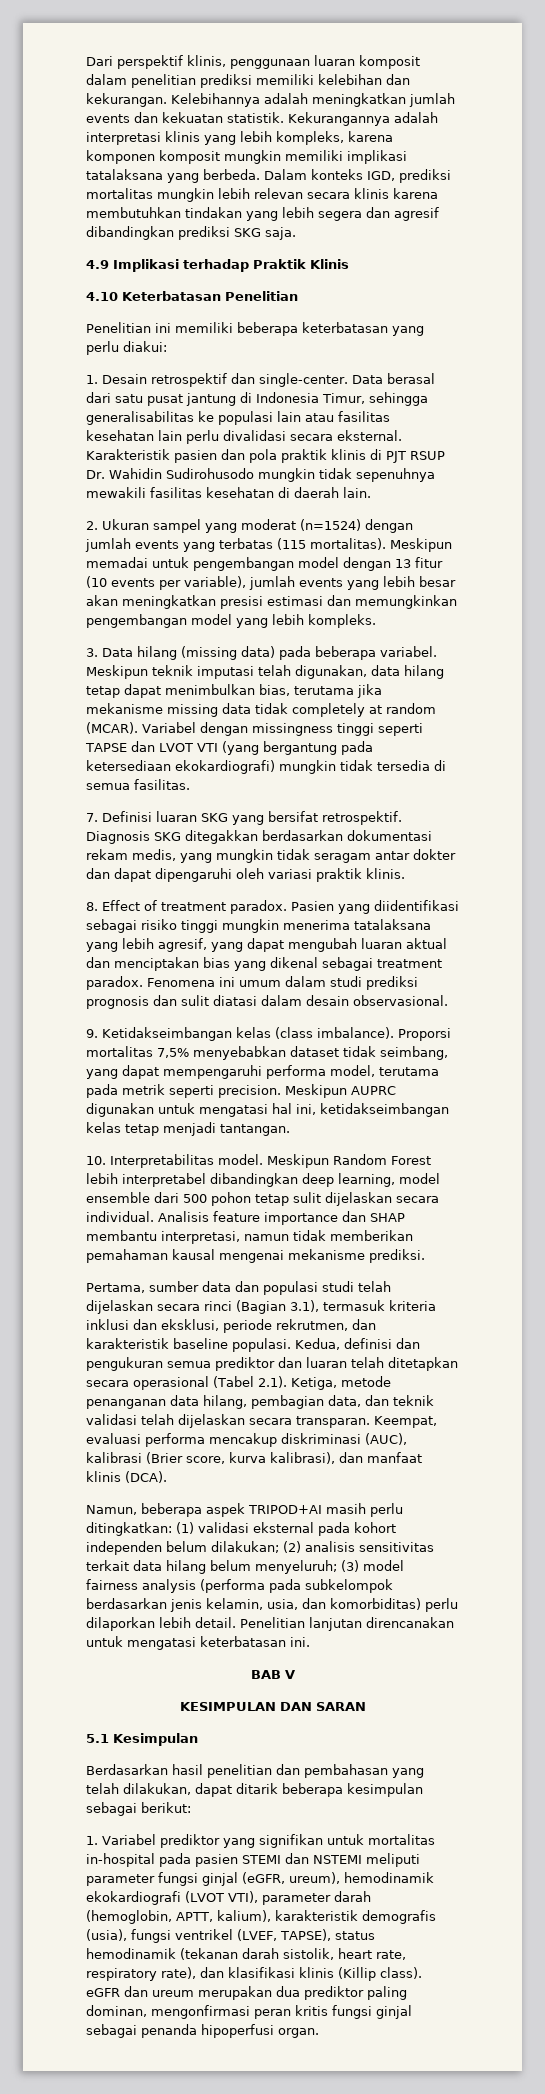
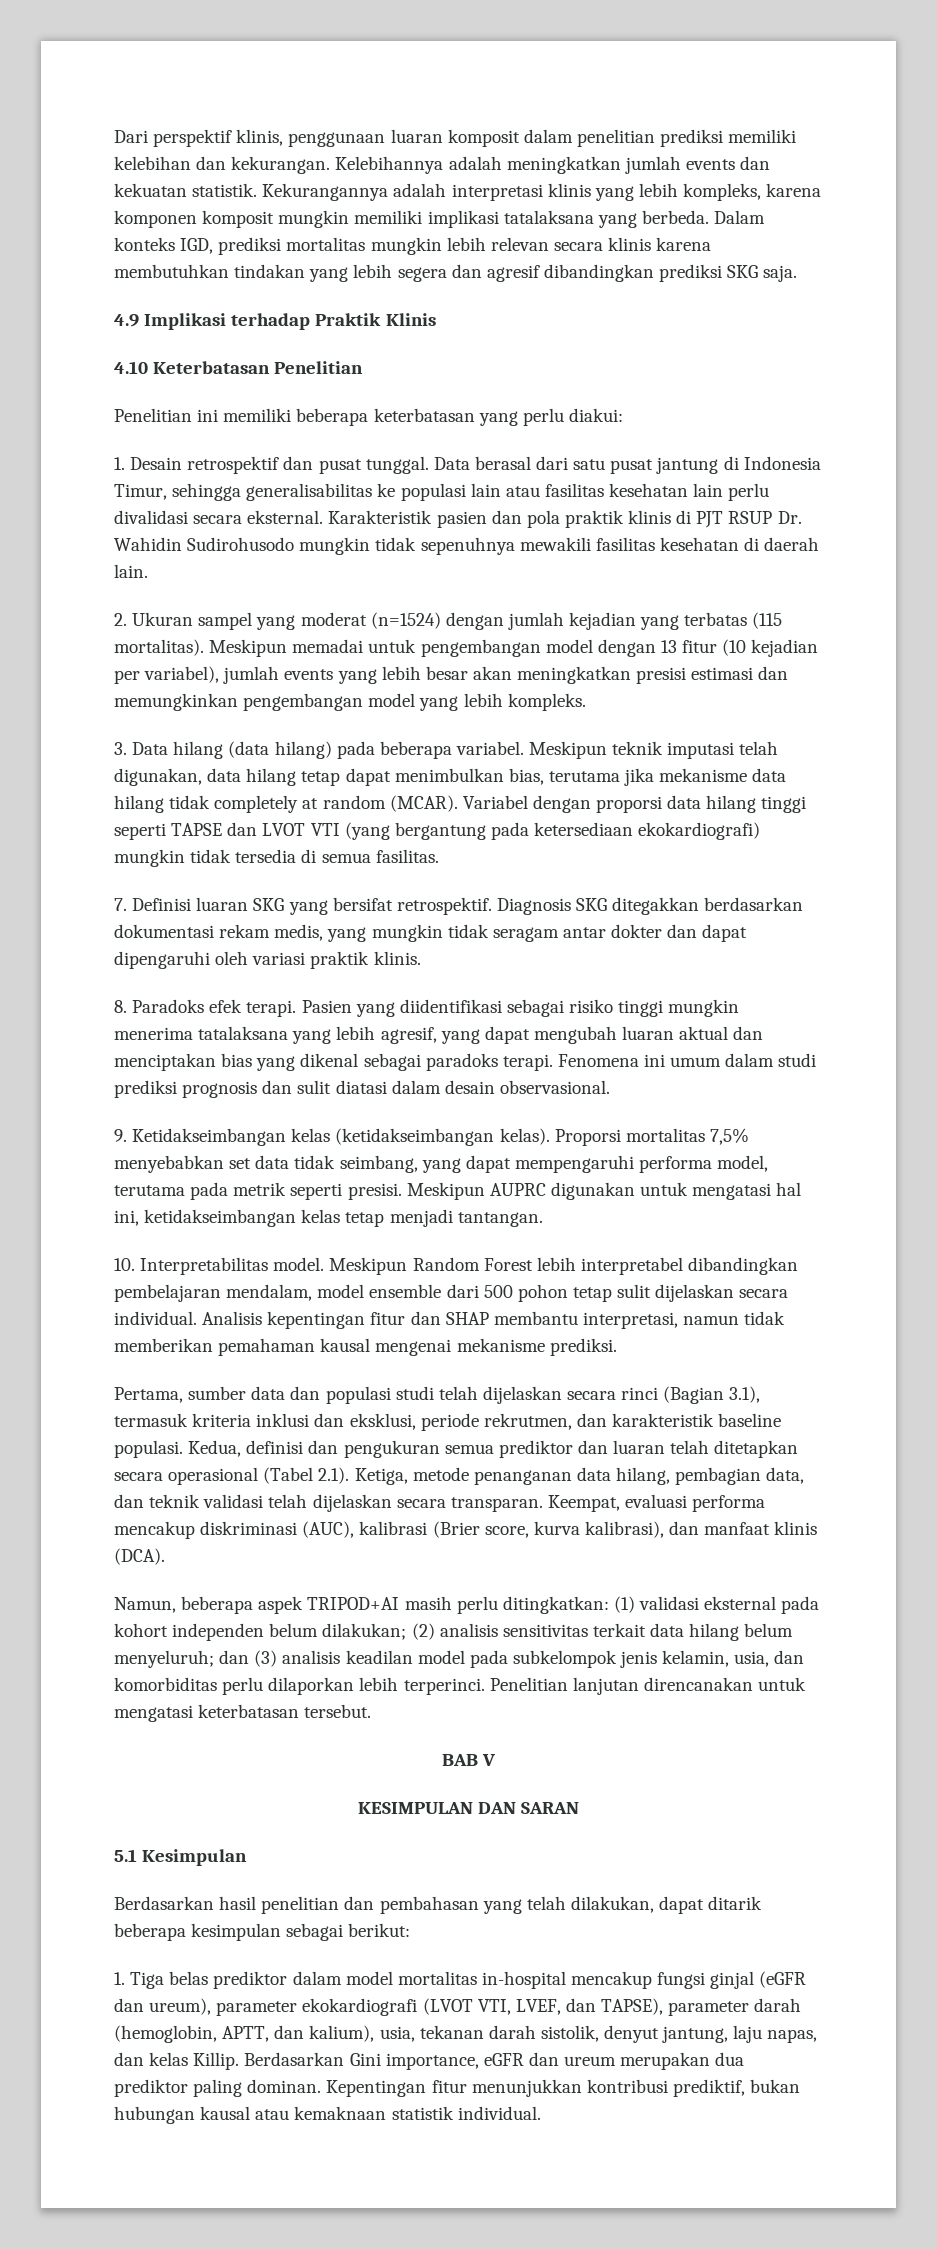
- 1. Desain retrospektif dan single-center.
+ 1. Desain retrospektif dan pusat tunggal.
- 2. Ukuran sampel yang moderat (n=1524) dengan jumlah events yang terbatas (115 mortalitas).
+ 2. Ukuran sampel yang moderat (n=1524) dengan jumlah kejadian yang terbatas (115 mortalitas).
- Meskipun memadai untuk pengembangan model dengan 13 fitur (10 events per variable), jumlah events yang lebih besar akan meningkatkan presisi estimasi dan memungkinkan pengembangan model yang lebih kompleks.
+ Meskipun memadai untuk pengembangan model dengan 13 fitur (10 kejadian per variabel), jumlah events yang lebih besar akan meningkatkan presisi estimasi dan memungkinkan pengembangan model yang lebih kompleks.
- 3. Data hilang (missing data) pada beberapa variabel.
+ 3. Data hilang (data hilang) pada beberapa variabel.
- Meskipun teknik imputasi telah digunakan, data hilang tetap dapat menimbulkan bias, terutama jika mekanisme missing data tidak completely at random (MCAR).
+ Meskipun teknik imputasi telah digunakan, data hilang tetap dapat menimbulkan bias, terutama jika mekanisme data hilang tidak completely at random (MCAR).
- Variabel dengan missingness tinggi seperti TAPSE dan LVOT VTI (yang bergantung pada ketersediaan ekokardiografi) mungkin tidak tersedia di semua fasilitas.
+ Variabel dengan proporsi data hilang tinggi seperti TAPSE dan LVOT VTI (yang bergantung pada ketersediaan ekokardiografi) mungkin tidak tersedia di semua fasilitas.
- 8. Effect of treatment paradox.
+ 8. Paradoks efek terapi.
- Pasien yang diidentifikasi sebagai risiko tinggi mungkin menerima tatalaksana yang lebih agresif, yang dapat mengubah luaran aktual dan menciptakan bias yang dikenal sebagai treatment paradox.
+ Pasien yang diidentifikasi sebagai risiko tinggi mungkin menerima tatalaksana yang lebih agresif, yang dapat mengubah luaran aktual dan menciptakan bias yang dikenal sebagai paradoks terapi.
- 9. Ketidakseimbangan kelas (class imbalance).
+ 9. Ketidakseimbangan kelas (ketidakseimbangan kelas).
- Proporsi mortalitas 7,5% menyebabkan dataset tidak seimbang, yang dapat mempengaruhi performa model, terutama pada metrik seperti precision.
+ Proporsi mortalitas 7,5% menyebabkan set data tidak seimbang, yang dapat mempengaruhi performa model, terutama pada metrik seperti presisi.
- Meskipun Random Forest lebih interpretabel dibandingkan deep learning, model ensemble dari 500 pohon tetap sulit dijelaskan secara individual.
+ Meskipun Random Forest lebih interpretabel dibandingkan pembelajaran mendalam, model ensemble dari 500 pohon tetap sulit dijelaskan secara individual.
- Analisis feature importance dan SHAP membantu interpretasi, namun tidak memberikan pemahaman kausal mengenai mekanisme prediksi.
+ Analisis kepentingan fitur dan SHAP membantu interpretasi, namun tidak memberikan pemahaman kausal mengenai mekanisme prediksi.
- Namun, beberapa aspek TRIPOD+AI masih perlu ditingkatkan: (1) validasi eksternal pada kohort independen belum dilakukan; (2) analisis sensitivitas terkait data hilang belum menyeluruh; (3) model fairness analysis (performa pada subkelompok berdasarkan jenis kelamin, usia, dan komorbiditas) perlu dilaporkan lebih detail.
+ Namun, beberapa aspek TRIPOD+AI masih perlu ditingkatkan: (1) validasi eksternal pada kohort independen belum dilakukan; (2) analisis sensitivitas terkait data hilang belum menyeluruh; dan (3) analisis keadilan model pada subkelompok jenis kelamin, usia, dan komorbiditas perlu dilaporkan lebih terperinci.
- Penelitian lanjutan direncanakan untuk mengatasi keterbatasan ini.
+ Penelitian lanjutan direncanakan untuk mengatasi keterbatasan tersebut.
- 1. Variabel prediktor yang signifikan untuk mortalitas in-hospital pada pasien STEMI dan NSTEMI meliputi parameter fungsi ginjal (eGFR, ureum), hemodinamik ekokardiografi (LVOT VTI), parameter darah (hemoglobin, APTT, kalium), karakteristik demografis (usia), fungsi ventrikel (LVEF, TAPSE), status hemodinamik (tekanan darah sistolik, heart rate, respiratory rate), dan klasifikasi klinis (Killip class). eGFR dan ureum merupakan dua prediktor paling dominan, mengonfirmasi peran kritis fungsi ginjal sebagai penanda hipoperfusi organ.
+ 1. Tiga belas prediktor dalam model mortalitas in-hospital mencakup fungsi ginjal (eGFR dan ureum), parameter ekokardiografi (LVOT VTI, LVEF, dan TAPSE), parameter darah (hemoglobin, APTT, dan kalium), usia, tekanan darah sistolik, denyut jantung, laju napas, dan kelas Killip. Berdasarkan Gini importance, eGFR dan ureum merupakan dua prediktor paling dominan. Kepentingan fitur menunjukkan kontribusi prediktif, bukan hubungan kausal atau kemaknaan statistik individual.

